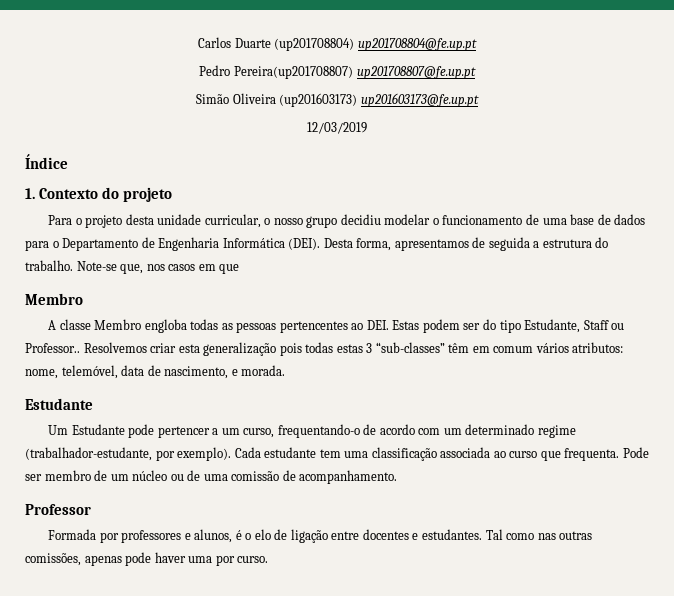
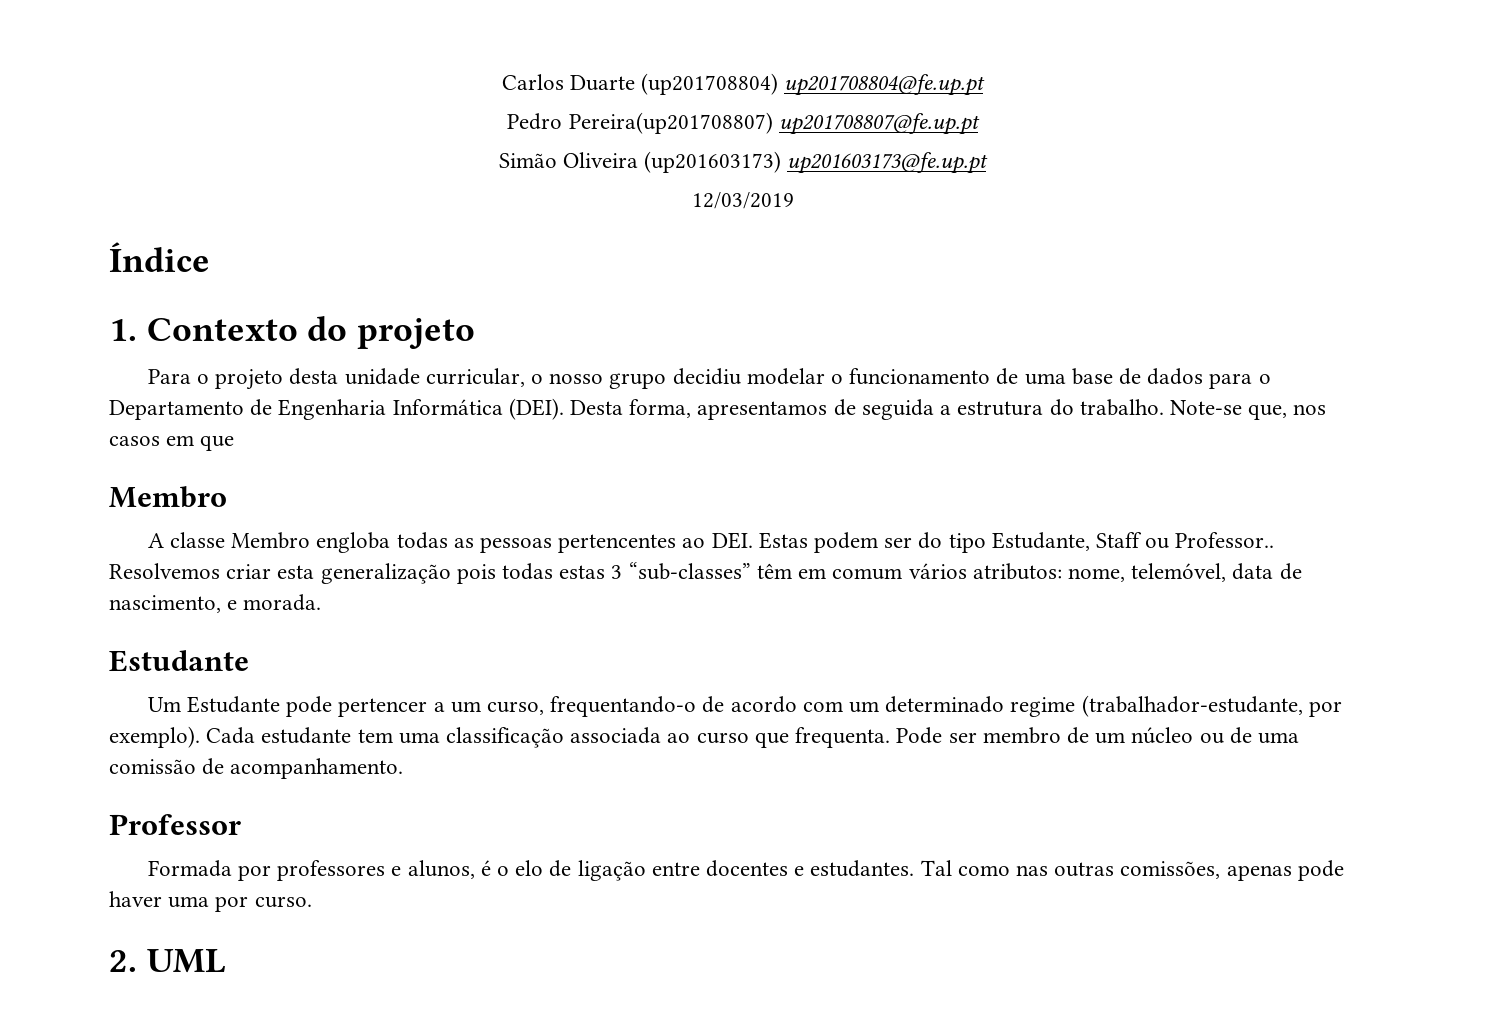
+ 2. UML

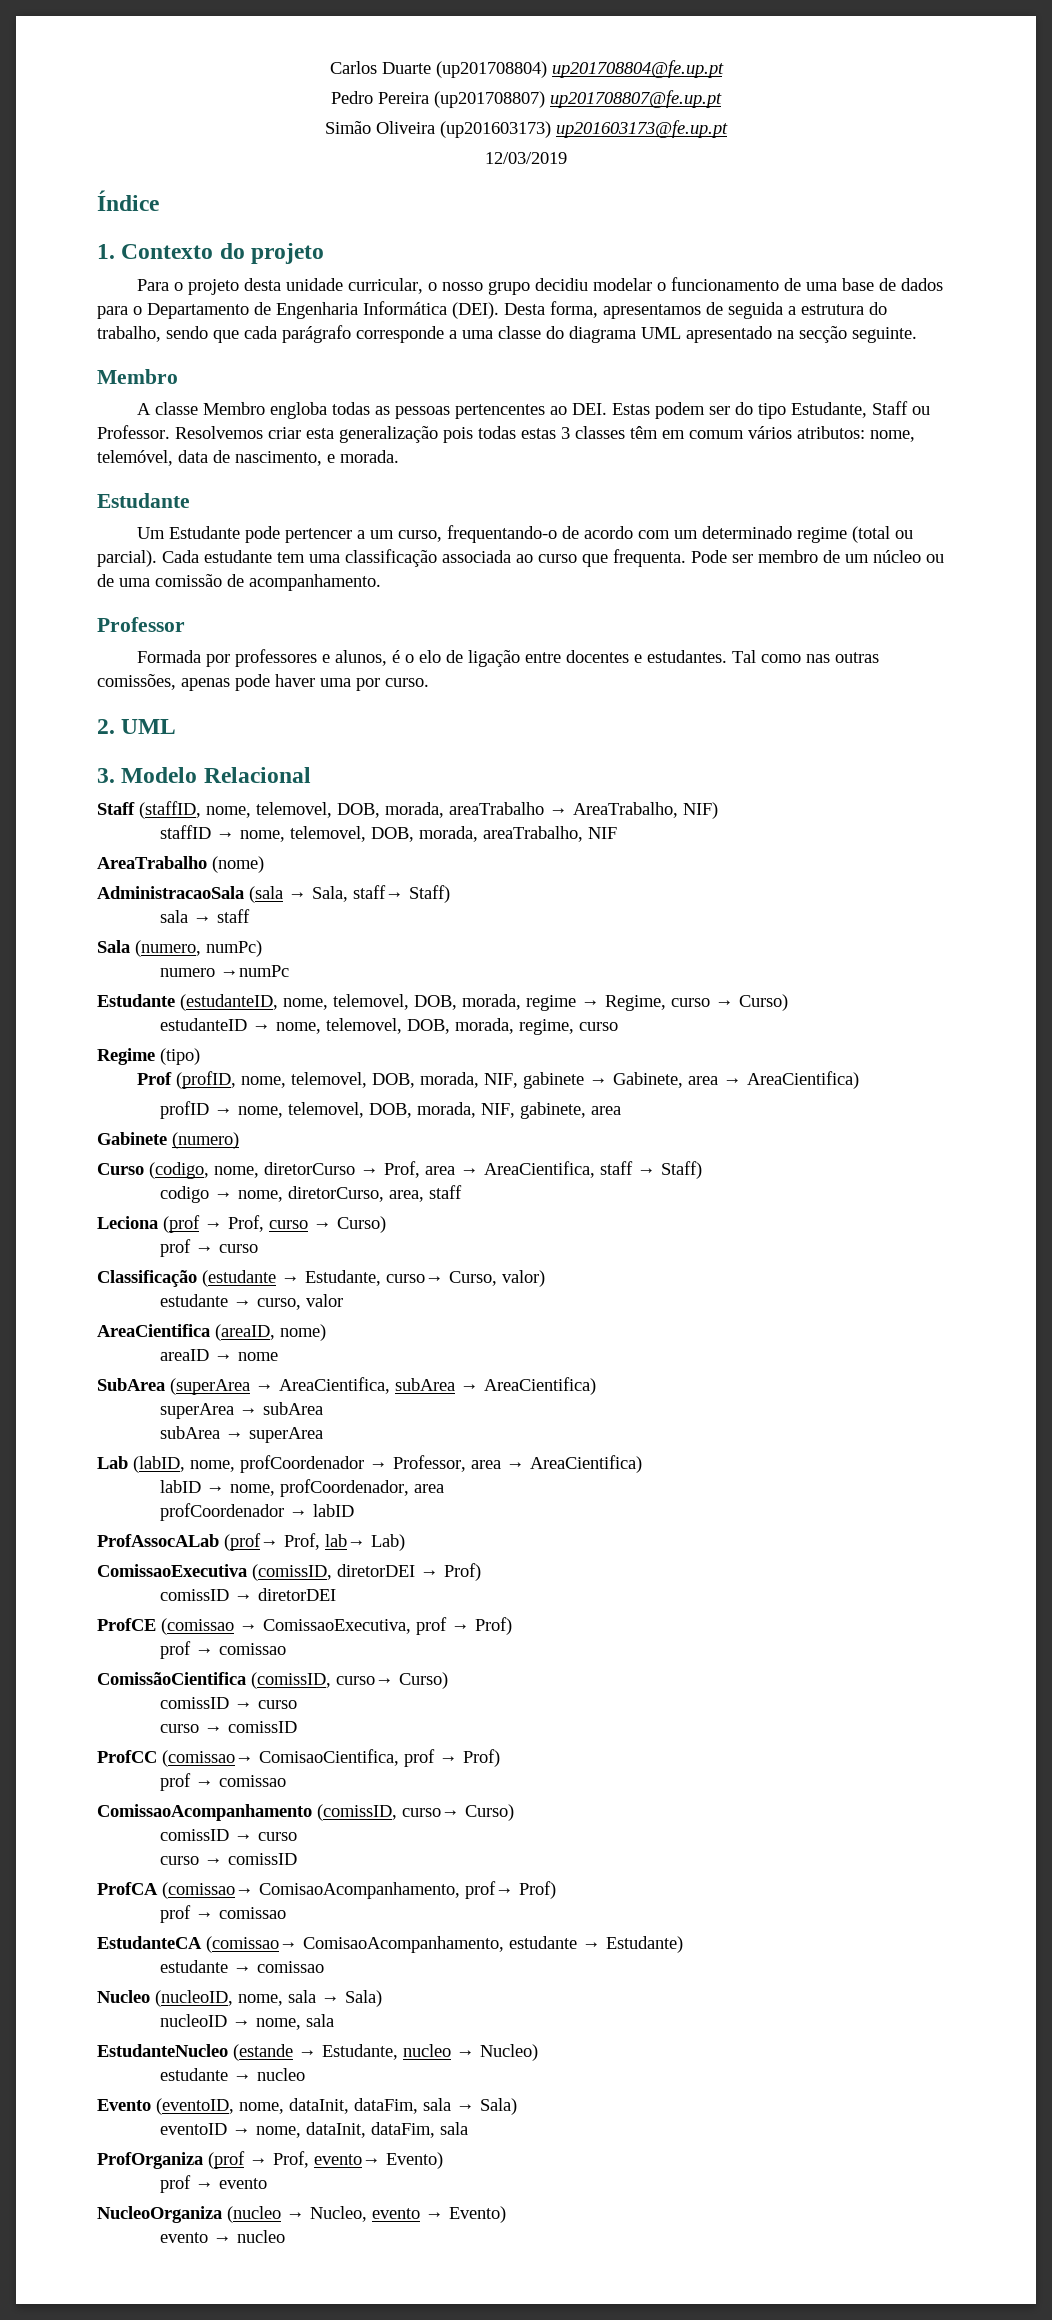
- Pedro Pereira(up201708807) up201708807@fe.up.pt
+ Pedro Pereira (up201708807) up201708807@fe.up.pt
- Desta forma, apresentamos de seguida a estrutura do trabalho. Note-se que, nos casos em que
+ Desta forma, apresentamos de seguida a estrutura do trabalho, sendo que cada parágrafo corresponde a uma classe do diagrama UML apresentado na secção seguinte.
- A classe Membro engloba todas as pessoas pertencentes ao DEI. Estas podem ser do tipo Estudante, Staff ou Professor..
+ A classe Membro engloba todas as pessoas pertencentes ao DEI. Estas podem ser do tipo Estudante, Staff ou Professor.
- Resolvemos criar esta generalização pois todas estas 3 “sub-classes” têm em comum vários atributos: nome, telemóvel, data de nascimento, e morada.
+ Resolvemos criar esta generalização pois todas estas 3 classes têm em comum vários atributos: nome, telemóvel, data de nascimento, e morada.
- Um Estudante pode pertencer a um curso, frequentando-o de acordo com um determinado regime (trabalhador-estudante, por exemplo).
+ Um Estudante pode pertencer a um curso, frequentando-o de acordo com um determinado regime (total ou parcial).
+ 3. Modelo Relacional
+ Staff (staffID, nome, telemovel, DOB, morada, areaTrabalho → AreaTrabalho, NIF)
+ staffID → nome, telemovel, DOB, morada, areaTrabalho, NIF
+ AreaTrabalho (nome)
+ AdministracaoSala (sala → Sala, staff→ Staff)
+ sala → staff
+ Sala (numero, numPc)
+ numero →numPc
+ Estudante (estudanteID, nome, telemovel, DOB, morada, regime → Regime, curso → Curso)
+ estudanteID → nome, telemovel, DOB, morada, regime, curso
+ Regime (tipo)
+ Prof (profID, nome, telemovel, DOB, morada, NIF, gabinete → Gabinete, area → AreaCientifica)
+ profID → nome, telemovel, DOB, morada, NIF, gabinete, area
+ Gabinete (numero)
+ Curso (codigo, nome, diretorCurso → Prof, area → AreaCientifica, staff → Staff)
+ codigo → nome, diretorCurso, area, staff
+ Leciona (prof → Prof, curso → Curso)
+ prof → curso
+ Classificação (estudante → Estudante, curso→ Curso, valor)
+ estudante → curso, valor
+ AreaCientifica (areaID, nome)
+ areaID → nome
+ SubArea (superArea → AreaCientifica, subArea → AreaCientifica)
+ superArea → subArea
+ subArea → superArea
+ Lab (labID, nome, profCoordenador → Professor, area → AreaCientifica)
+ labID → nome, profCoordenador, area
+ profCoordenador → labID
+ ProfAssocALab (prof→ Prof, lab→ Lab)
+ ComissaoExecutiva (comissID, diretorDEI → Prof)
+ comissID → diretorDEI
+ ProfCE (comissao → ComissaoExecutiva, prof → Prof)
+ prof → comissao
+ ComissãoCientifica (comissID, curso→ Curso)
+ comissID → curso
+ curso → comissID
+ ProfCC (comissao→ ComisaoCientifica, prof → Prof)
+ prof → comissao
+ ComissaoAcompanhamento (comissID, curso→ Curso)
+ comissID → curso
+ curso → comissID
+ ProfCA (comissao→ ComisaoAcompanhamento, prof→ Prof)
+ prof → comissao
+ EstudanteCA (comissao→ ComisaoAcompanhamento, estudante → Estudante)
+ estudante → comissao
+ Nucleo (nucleoID, nome, sala → Sala)
+ nucleoID → nome, sala
+ EstudanteNucleo (estande → Estudante, nucleo → Nucleo)
+ estudante → nucleo
+ Evento (eventoID, nome, dataInit, dataFim, sala → Sala)
+ eventoID → nome, dataInit, dataFim, sala
+ ProfOrganiza (prof → Prof, evento→ Evento)
+ prof → evento
+ NucleoOrganiza (nucleo → Nucleo, evento → Evento)
+ evento → nucleo

